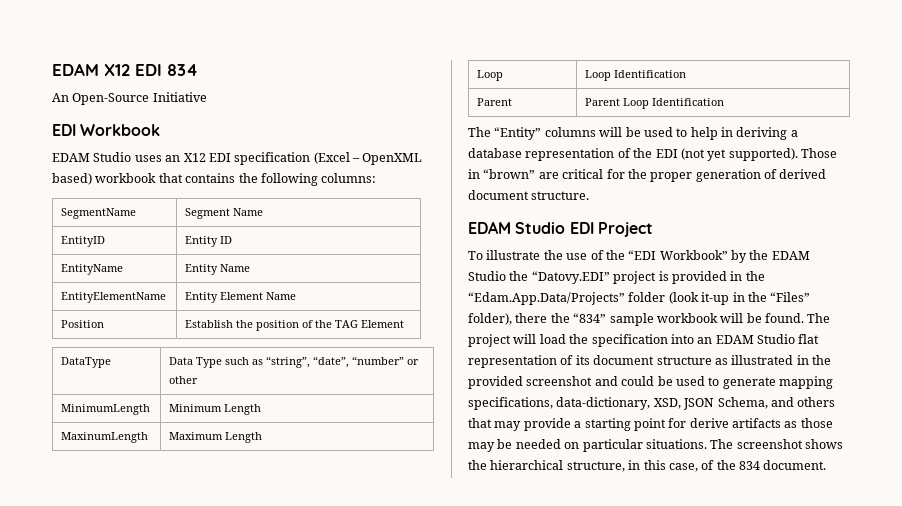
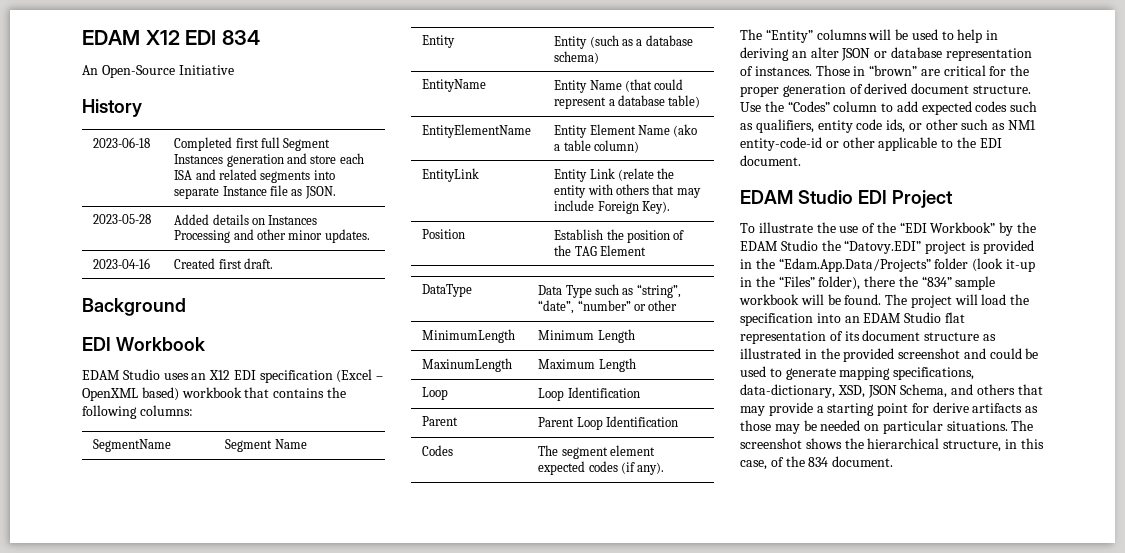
+ History
+ 2023-06-18 | Completed first full Segment Instances generation and store each ISA and related segments into separate Instance file as JSON.
+ 2023-05-28 | Added details on Instances Processing and other minor updates.
+ 2023-04-16 | Created first draft.
+ Background
- EntityID | Entity ID
- EntityName | Entity Name
- EntityElementName | Entity Element Name
+ Entity | Entity (such as a database schema)
+ EntityName | Entity Name (that could represent a database table)
+ EntityElementName | Entity Element Name (ako a table column)
+ EntityLink | Entity Link (relate the entity with others that may include Foreign Key).
+ Codes | The segment element expected codes (if any).
- The “Entity” columns will be used to help in deriving a database representation of the EDI (not yet supported).
+ The “Entity” columns will be used to help in deriving an alter JSON or database representation of instances.
+ Use the “Codes” column to add expected codes such as qualifiers, entity code ids, or other such as NM1 entity-code-id or other applicable to the EDI document.

